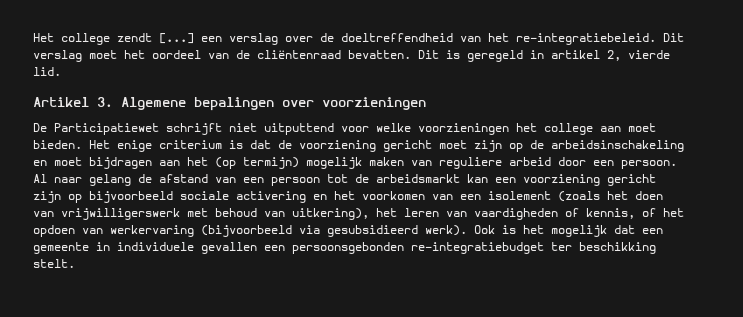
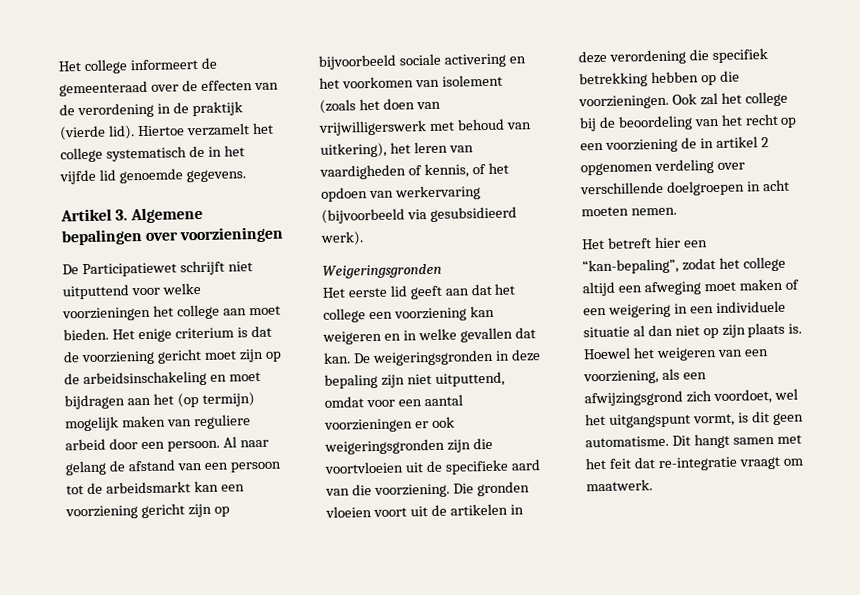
- Het college zendt [...] een verslag over de doeltreffendheid van het re-integratiebeleid. Dit verslag moet het oordeel van de cliëntenraad bevatten. Dit is geregeld in artikel 2, vierde lid.
+ Het college informeert de gemeenteraad over de effecten van de verordening in de praktijk (vierde lid). Hiertoe verzamelt het college systematisch de in het vijfde lid genoemde gegevens.
- Al naar gelang de afstand van een persoon tot de arbeidsmarkt kan een voorziening gericht zijn op bijvoorbeeld sociale activering en het voorkomen van een isolement (zoals het doen van vrijwilligerswerk met behoud van uitkering), het leren van vaardigheden of kennis, of het opdoen van werkervaring (bijvoorbeeld via gesubsidieerd werk). Ook is het mogelijk dat een gemeente in individuele gevallen een persoonsgebonden re-integratiebudget ter beschikking stelt.
+ Al naar gelang de afstand van een persoon tot de arbeidsmarkt kan een voorziening gericht zijn op bijvoorbeeld sociale activering en het voorkomen van isolement (zoals het doen van vrijwilligerswerk met behoud van uitkering), het leren van vaardigheden of kennis, of het opdoen van werkervaring (bijvoorbeeld via gesubsidieerd werk).
+ Weigeringsgronden
+ Het eerste lid geeft aan dat het college een voorziening kan weigeren en in welke gevallen dat kan. De weigeringsgronden in deze bepaling zijn niet uitputtend, omdat voor een aantal voorzieningen er ook weigeringsgronden zijn die voortvloeien uit de specifieke aard van die voorziening. Die gronden vloeien voort uit de artikelen in deze verordening die specifiek betrekking hebben op die voorzieningen. Ook zal het college bij de beoordeling van het recht op een voorziening de in artikel 2 opgenomen verdeling over verschillende doelgroepen in acht moeten nemen.
+ Het betreft hier een “kan-bepaling”, zodat het college altijd een afweging moet maken of een weigering in een individuele situatie al dan niet op zijn plaats is. Hoewel het weigeren van een voorziening, als een afwijzingsgrond zich voordoet, wel het uitgangspunt vormt, is dit geen automatisme. Dit hangt samen met het feit dat re-integratie vraagt om maatwerk.

